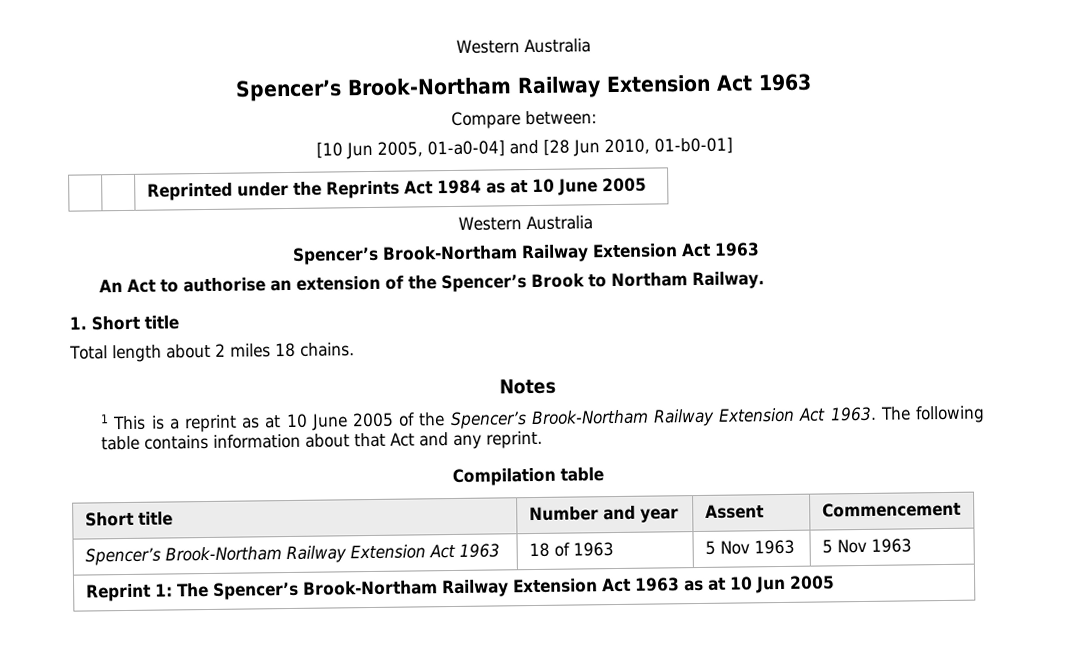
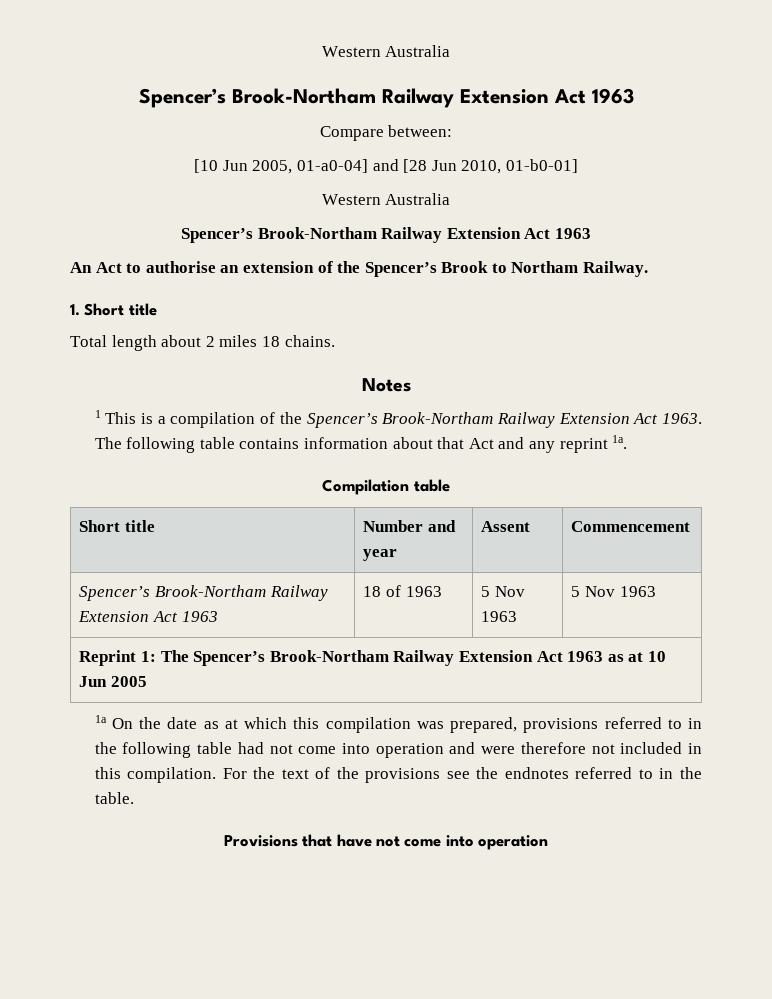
- | | Reprinted under the Reprints Act 1984 as at 10 June 2005
- 1 This is a reprint as at 10 June 2005 of the Spencer’s Brook-Northam Railway Extension Act 1963.
+ 1 This is a compilation of the Spencer’s Brook-Northam Railway Extension Act 1963.
- The following table contains information about that Act and any reprint.
+ The following table contains information about that Act and any reprint 1a.
+ 1a On the date as at which this compilation was prepared, provisions referred to in the following table had not come into operation and were therefore not included in this compilation. For the text of the provisions see the endnotes referred to in the table.
+ Provisions that have not come into operation

